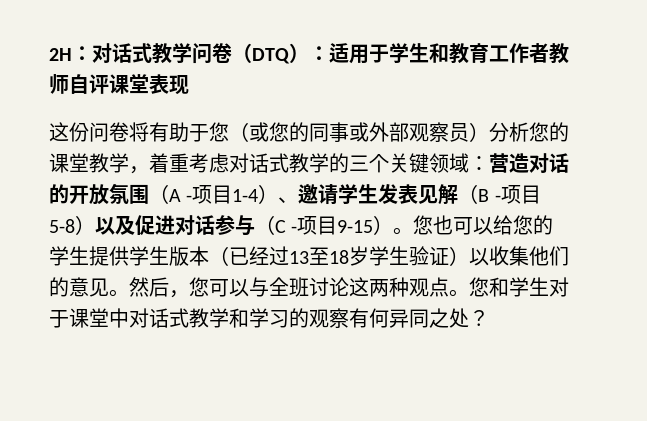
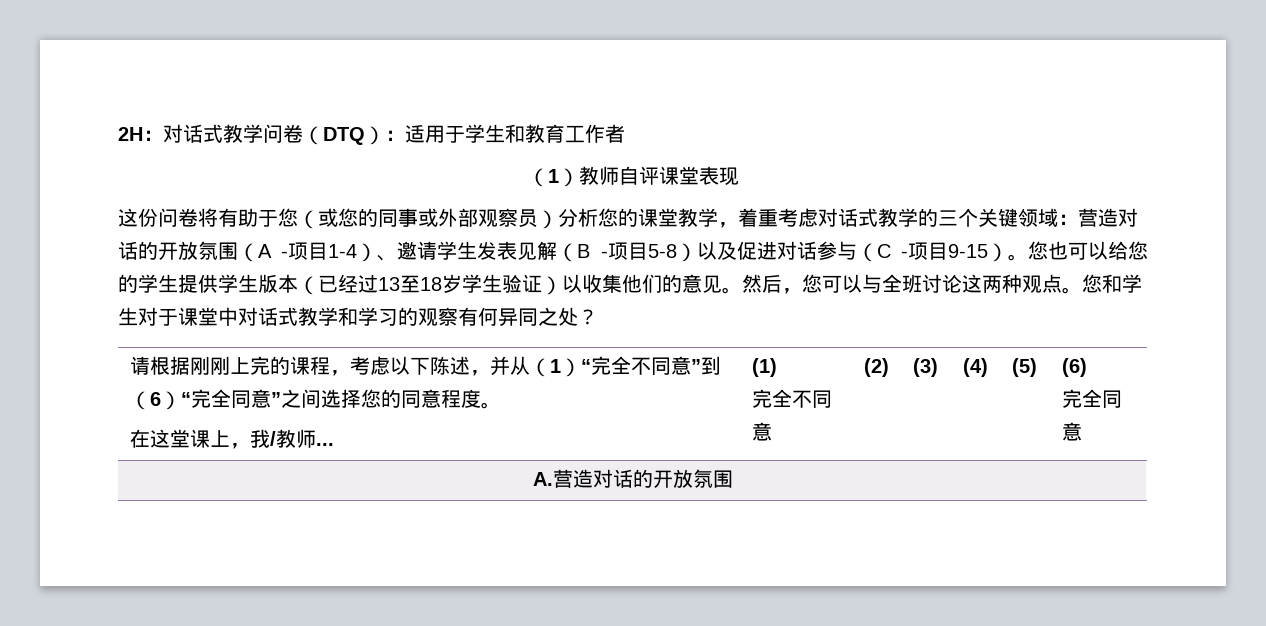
- 2H：对话式教学问卷（DTQ）：适用于学生和教育工作者教师自评课堂表现
+ 2H：对话式教学问卷（DTQ）：适用于学生和教育工作者
+ （1）教师自评课堂表现
+ 请根据刚刚上完的课程，考虑以下陈述，并从（1）“完全不同意”到（6）“完全同意”之间选择您的同意程度。
+ 在这堂课上，我/教师... | (1)
+ 完全不同意 | (2) | (3) | (4) | (5) | (6)
+ 完全同意
+ A.营造对话的开放氛围

